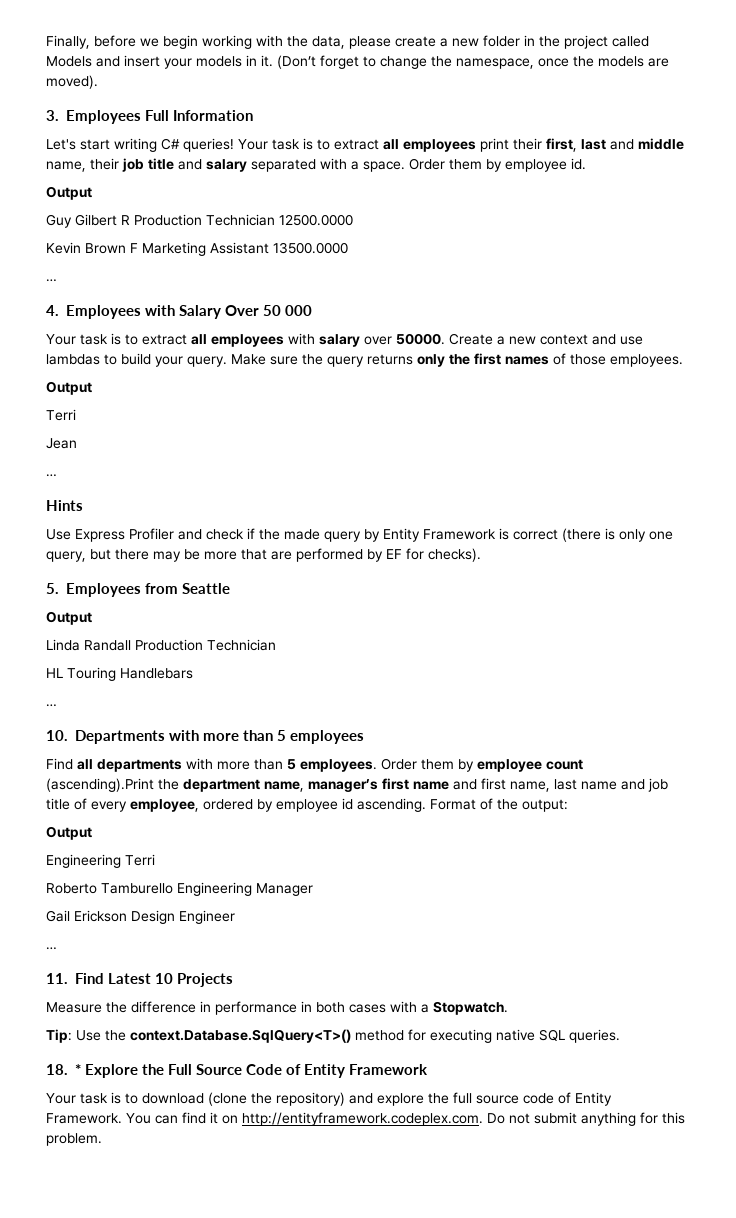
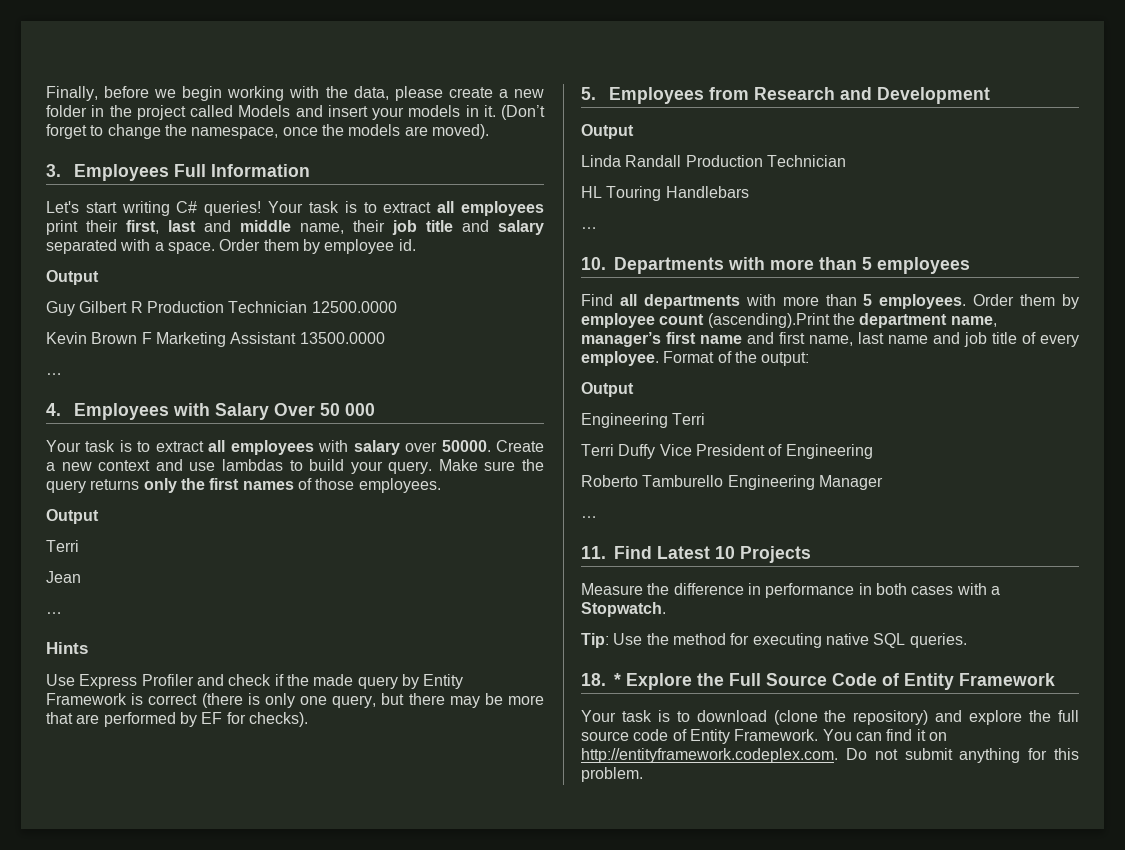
- 5. Employees from Seattle
+ 5. Employees from Research and Development
- Order them by employee count (ascending).Print the department name, manager’s first name and first name, last name and job title of every employee, ordered by employee id ascending.
+ Order them by employee count (ascending).Print the department name, manager’s first name and first name, last name and job title of every employee.
+ Terri Duffy Vice President of Engineering
- Gail Erickson Design Engineer
- Tip: Use the context.Database.SqlQuery<T>() method for executing native SQL queries.
+ Tip: Use the method for executing native SQL queries.

